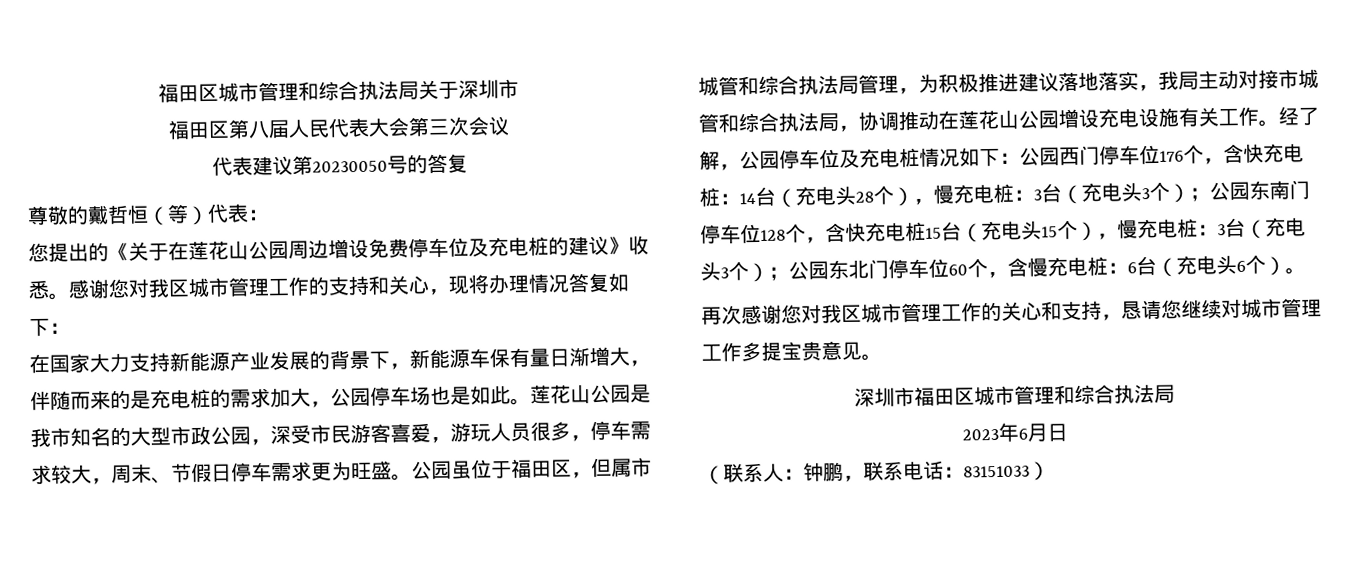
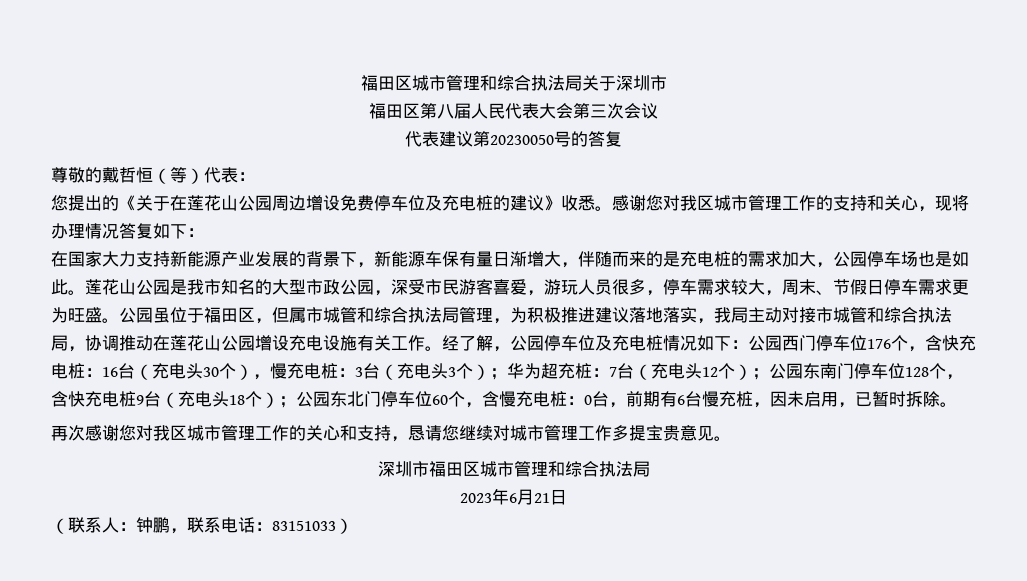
- 经了解，公园停车位及充电桩情况如下：公园西门停车位176个，含快充电桩：14台（充电头28个），慢充电桩：3台（充电头3个）；公园东南门停车位128个，含快充电桩15台（充电头15个），慢充电桩：3台（充电头3个）；公园东北门停车位60个，含慢充电桩：6台（充电头6个）。
+ 经了解，公园停车位及充电桩情况如下：公园西门停车位176个，含快充电桩：16台（充电头30个），慢充电桩：3台（充电头3个）；华为超充桩：7台（充电头12个）；公园东南门停车位128个，含快充电桩9台（充电头18个）；公园东北门停车位60个，含慢充电桩：0台，前期有6台慢充桩，因未启用，已暂时拆除。
- 2023年6月日
+ 2023年6月21日

